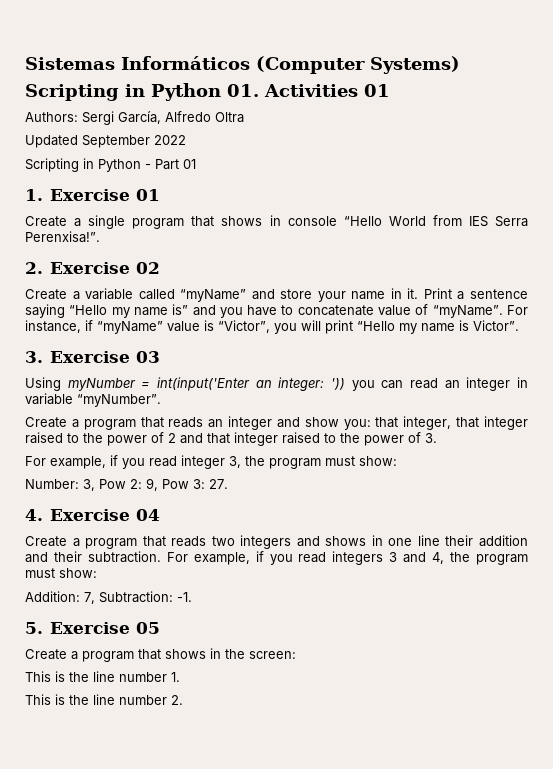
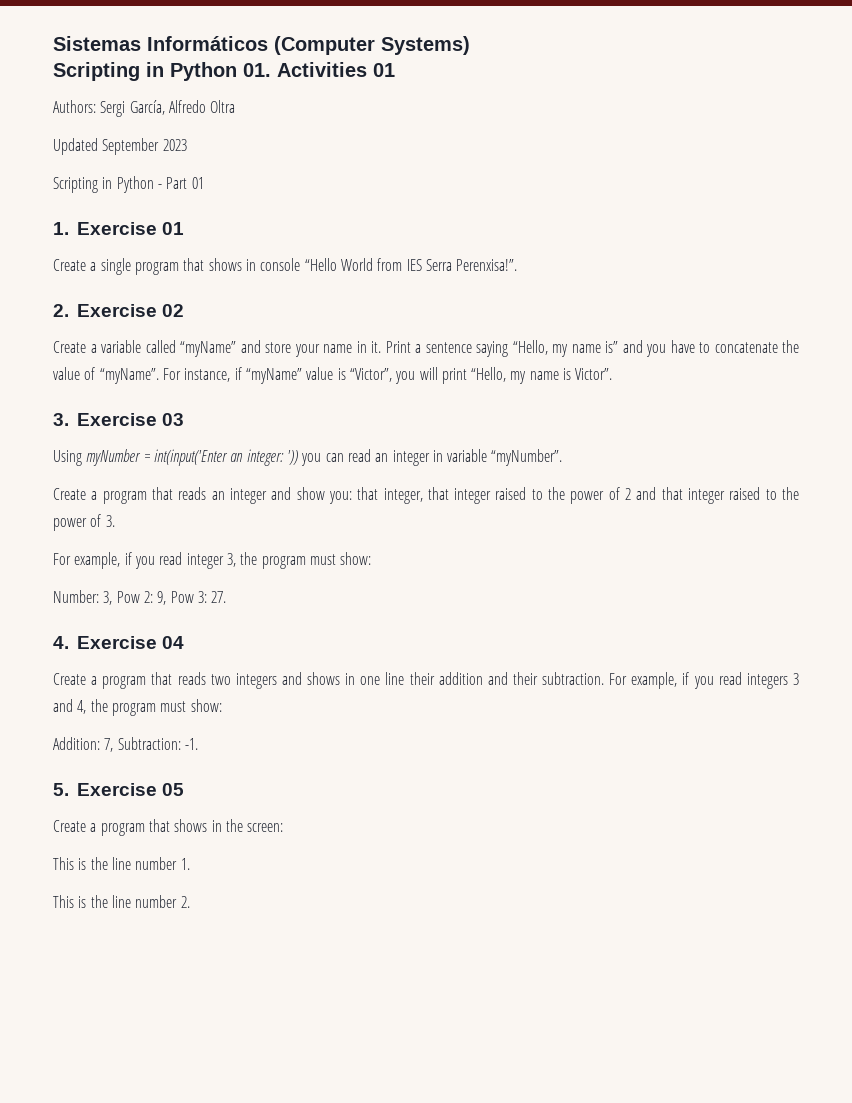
- Updated September 2022
+ Updated September 2023
- Print a sentence saying “Hello my name is” and you have to concatenate value of “myName”.
+ Print a sentence saying “Hello, my name is” and you have to concatenate the value of “myName”.
- For instance, if “myName” value is “Victor”, you will print “Hello my name is Victor”.
+ For instance, if “myName” value is “Victor”, you will print “Hello, my name is Victor”.

